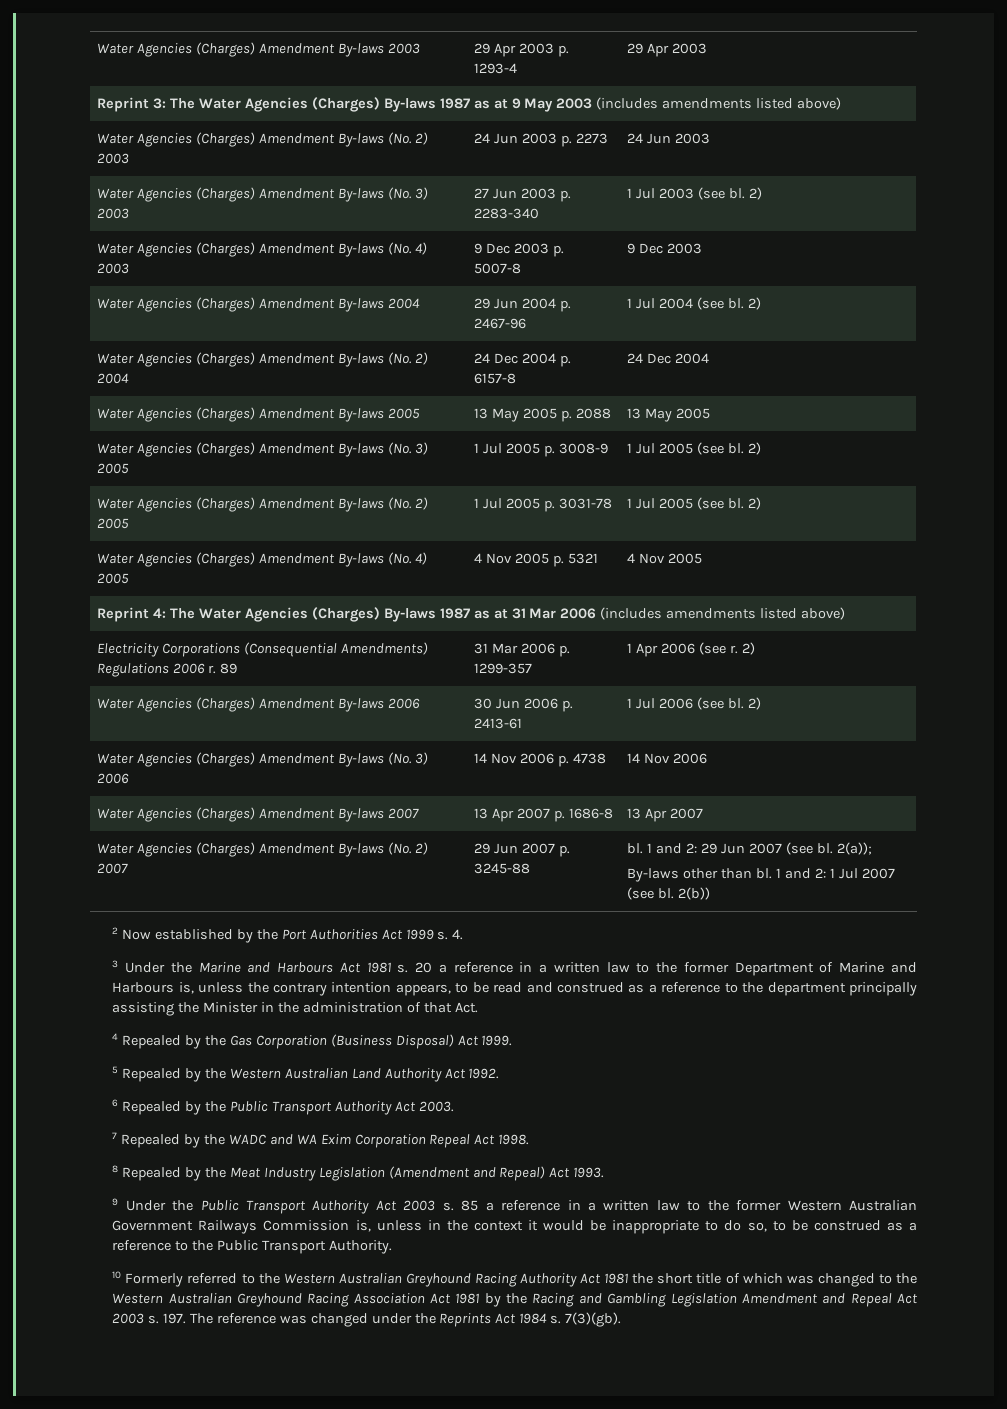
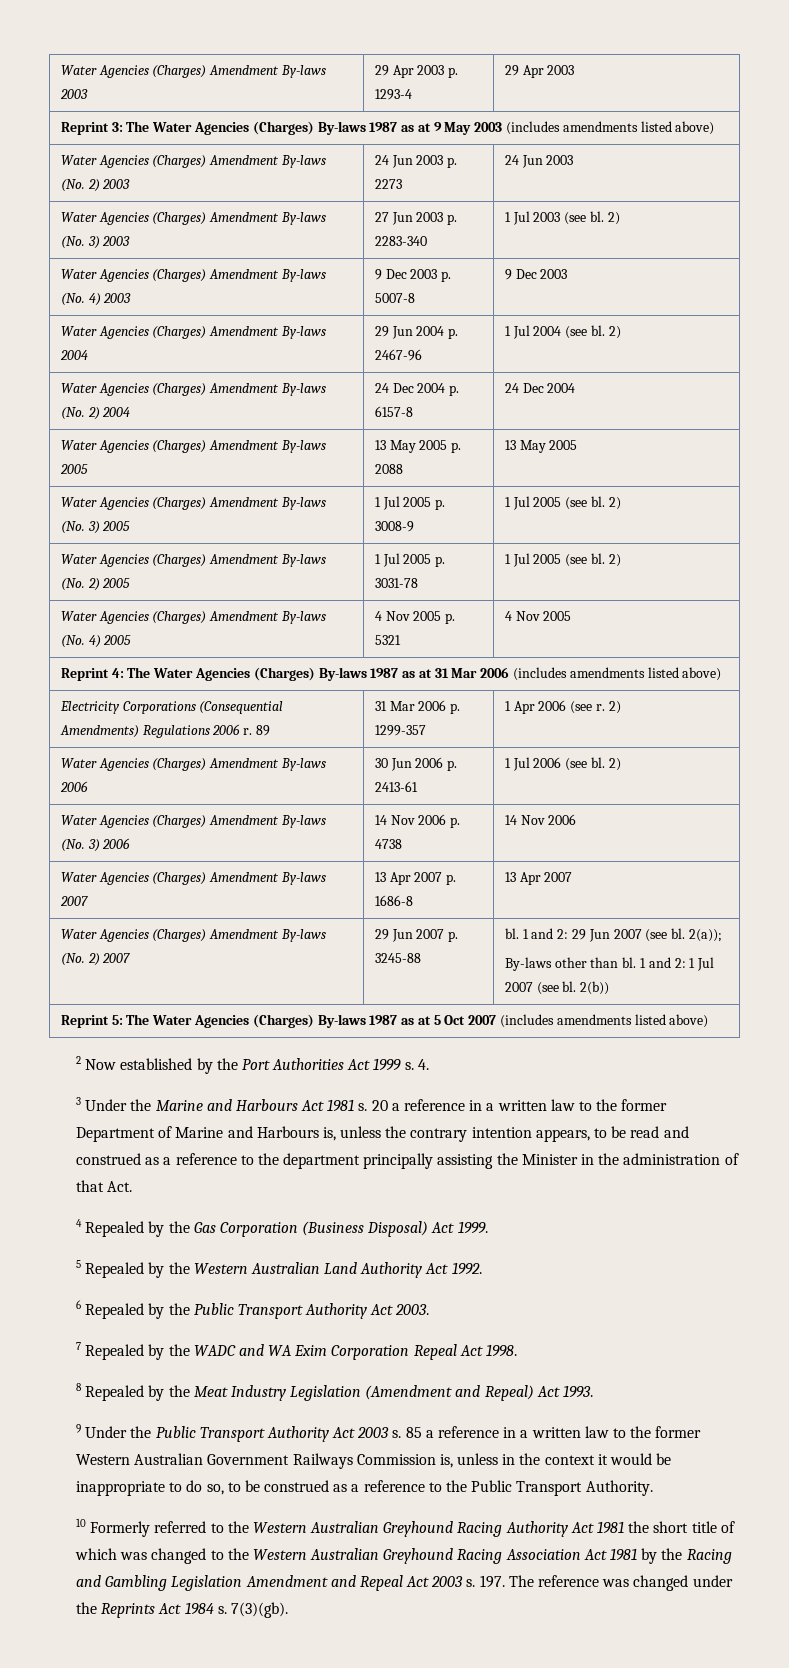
+ Reprint 5: The Water Agencies (Charges) By-laws 1987 as at 5 Oct 2007 (includes amendments listed above)

